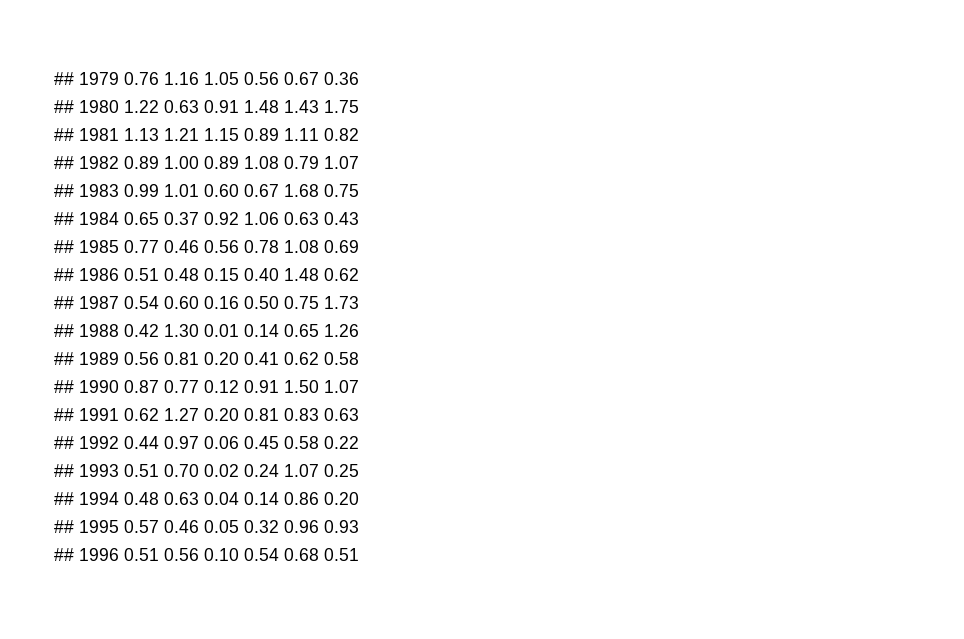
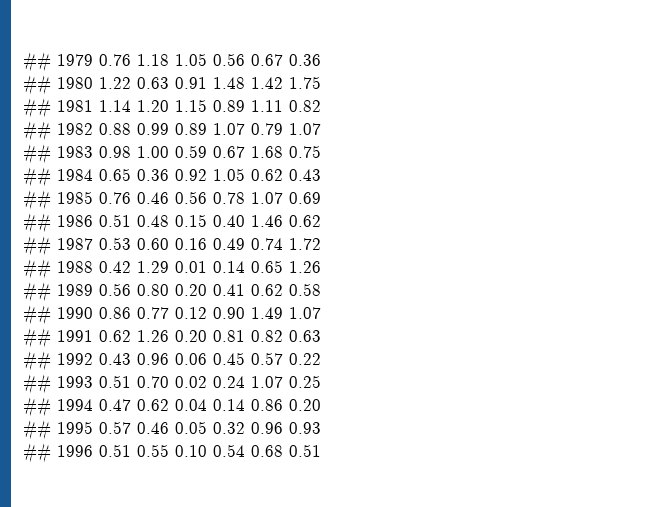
- ## 1979 0.76 1.16 1.05 0.56 0.67 0.36
+ ## 1979 0.76 1.18 1.05 0.56 0.67 0.36
- ## 1980 1.22 0.63 0.91 1.48 1.43 1.75
+ ## 1980 1.22 0.63 0.91 1.48 1.42 1.75
- ## 1981 1.13 1.21 1.15 0.89 1.11 0.82
+ ## 1981 1.14 1.20 1.15 0.89 1.11 0.82
- ## 1982 0.89 1.00 0.89 1.08 0.79 1.07
+ ## 1982 0.88 0.99 0.89 1.07 0.79 1.07
- ## 1983 0.99 1.01 0.60 0.67 1.68 0.75
+ ## 1983 0.98 1.00 0.59 0.67 1.68 0.75
- ## 1984 0.65 0.37 0.92 1.06 0.63 0.43
+ ## 1984 0.65 0.36 0.92 1.05 0.62 0.43
- ## 1985 0.77 0.46 0.56 0.78 1.08 0.69
+ ## 1985 0.76 0.46 0.56 0.78 1.07 0.69
- ## 1986 0.51 0.48 0.15 0.40 1.48 0.62
+ ## 1986 0.51 0.48 0.15 0.40 1.46 0.62
- ## 1987 0.54 0.60 0.16 0.50 0.75 1.73
+ ## 1987 0.53 0.60 0.16 0.49 0.74 1.72
- ## 1988 0.42 1.30 0.01 0.14 0.65 1.26
+ ## 1988 0.42 1.29 0.01 0.14 0.65 1.26
- ## 1989 0.56 0.81 0.20 0.41 0.62 0.58
+ ## 1989 0.56 0.80 0.20 0.41 0.62 0.58
- ## 1990 0.87 0.77 0.12 0.91 1.50 1.07
+ ## 1990 0.86 0.77 0.12 0.90 1.49 1.07
- ## 1991 0.62 1.27 0.20 0.81 0.83 0.63
+ ## 1991 0.62 1.26 0.20 0.81 0.82 0.63
- ## 1992 0.44 0.97 0.06 0.45 0.58 0.22
+ ## 1992 0.43 0.96 0.06 0.45 0.57 0.22
- ## 1994 0.48 0.63 0.04 0.14 0.86 0.20
+ ## 1994 0.47 0.62 0.04 0.14 0.86 0.20
- ## 1996 0.51 0.56 0.10 0.54 0.68 0.51
+ ## 1996 0.51 0.55 0.10 0.54 0.68 0.51

